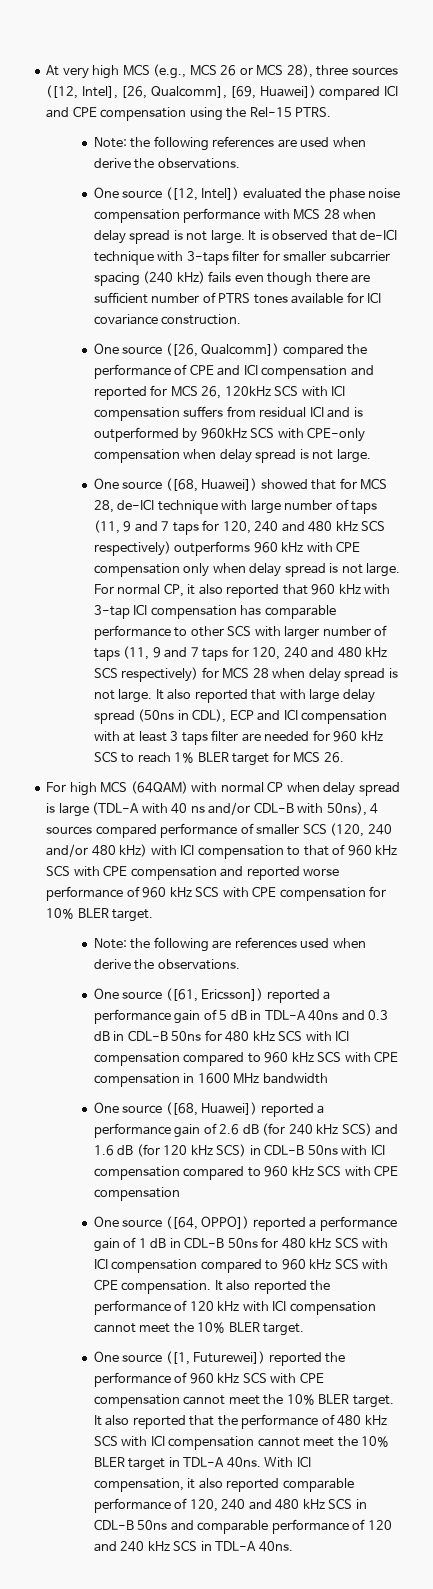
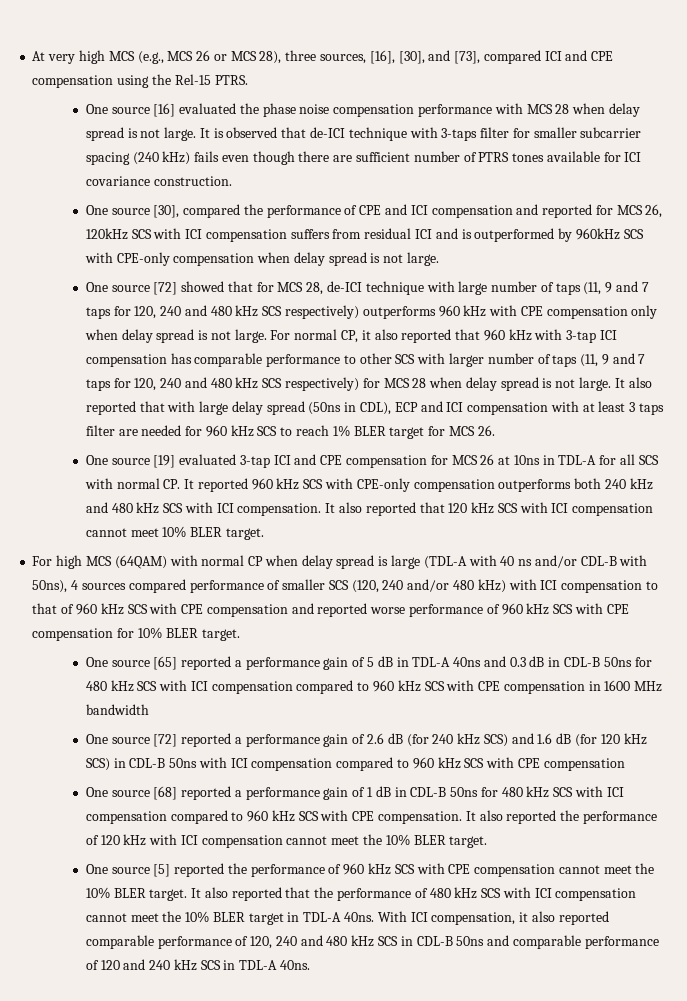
- At very high MCS (e.g., MCS 26 or MCS 28), three sources ([12, Intel], [26, Qualcomm], [69, Huawei]) compared ICI and CPE compensation using the Rel-15 PTRS.
+ At very high MCS (e.g., MCS 26 or MCS 28), three sources, [16], [30], and [73], compared ICI and CPE compensation using the Rel-15 PTRS.
- Note: the following references are used when derive the observations.
- One source ([12, Intel]) evaluated the phase noise compensation performance with MCS 28 when delay spread is not large.
+ One source [16] evaluated the phase noise compensation performance with MCS 28 when delay spread is not large.
- One source ([26, Qualcomm]) compared the performance of CPE and ICI compensation and reported for MCS 26, 120kHz SCS with ICI compensation suffers from residual ICI and is outperformed by 960kHz SCS with CPE-only compensation when delay spread is not large.
+ One source [30], compared the performance of CPE and ICI compensation and reported for MCS 26, 120kHz SCS with ICI compensation suffers from residual ICI and is outperformed by 960kHz SCS with CPE-only compensation when delay spread is not large.
- One source ([68, Huawei]) showed that for MCS 28, de-ICI technique with large number of taps (11, 9 and 7 taps for 120, 240 and 480 kHz SCS respectively) outperforms 960 kHz with CPE compensation only when delay spread is not large.
+ One source [72] showed that for MCS 28, de-ICI technique with large number of taps (11, 9 and 7 taps for 120, 240 and 480 kHz SCS respectively) outperforms 960 kHz with CPE compensation only when delay spread is not large.
+ One source [19] evaluated 3-tap ICI and CPE compensation for MCS 26 at 10ns in TDL-A for all SCS with normal CP. It reported 960 kHz SCS with CPE-only compensation outperforms both 240 kHz and 480 kHz SCS with ICI compensation. It also reported that 120 kHz SCS with ICI compensation cannot meet 10% BLER target.
- Note: the following are references used when derive the observations.
- One source ([61, Ericsson]) reported a performance gain of 5 dB in TDL-A 40ns and 0.3 dB in CDL-B 50ns for 480 kHz SCS with ICI compensation compared to 960 kHz SCS with CPE compensation in 1600 MHz bandwidth
+ One source [65] reported a performance gain of 5 dB in TDL-A 40ns and 0.3 dB in CDL-B 50ns for 480 kHz SCS with ICI compensation compared to 960 kHz SCS with CPE compensation in 1600 MHz bandwidth
- One source ([68, Huawei]) reported a performance gain of 2.6 dB (for 240 kHz SCS) and 1.6 dB (for 120 kHz SCS) in CDL-B 50ns with ICI compensation compared to 960 kHz SCS with CPE compensation
+ One source [72] reported a performance gain of 2.6 dB (for 240 kHz SCS) and 1.6 dB (for 120 kHz SCS) in CDL-B 50ns with ICI compensation compared to 960 kHz SCS with CPE compensation
- One source ([64, OPPO]) reported a performance gain of 1 dB in CDL-B 50ns for 480 kHz SCS with ICI compensation compared to 960 kHz SCS with CPE compensation.
+ One source [68] reported a performance gain of 1 dB in CDL-B 50ns for 480 kHz SCS with ICI compensation compared to 960 kHz SCS with CPE compensation.
- One source ([1, Futurewei]) reported the performance of 960 kHz SCS with CPE compensation cannot meet the 10% BLER target.
+ One source [5] reported the performance of 960 kHz SCS with CPE compensation cannot meet the 10% BLER target.

